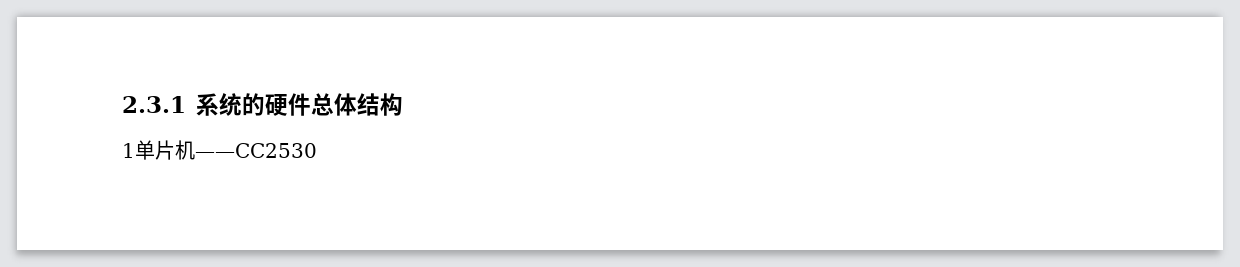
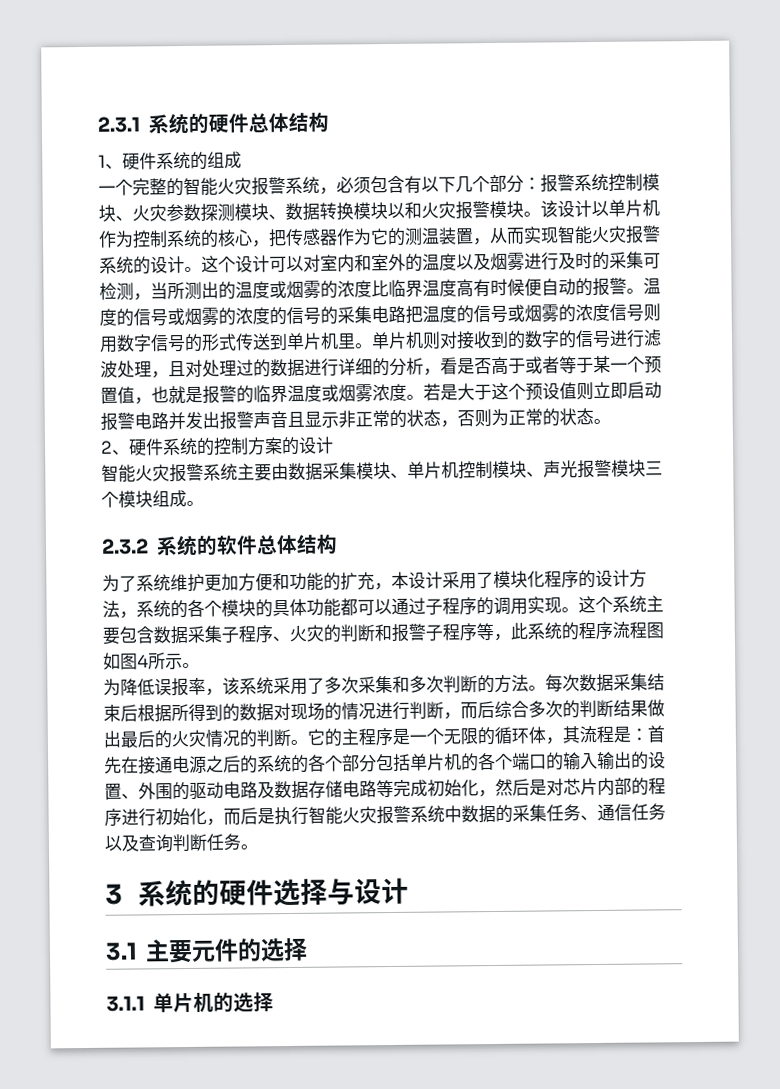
- 1单片机——CC2530
+ 1、硬件系统的组成
+ 一个完整的智能火灾报警系统，必须包含有以下几个部分：报警系统控制模块、火灾参数探测模块、数据转换模块以和火灾报警模块。该设计以单片机作为控制系统的核心，把传感器作为它的测温装置，从而实现智能火灾报警系统的设计。这个设计可以对室内和室外的温度以及烟雾进行及时的采集可检测，当所测出的温度或烟雾的浓度比临界温度高有时候便自动的报警。温度的信号或烟雾的浓度的信号的采集电路把温度的信号或烟雾的浓度信号则用数字信号的形式传送到单片机里。单片机则对接收到的数字的信号进行滤波处理，且对处理过的数据进行详细的分析，看是否高于或者等于某一个预置值，也就是报警的临界温度或烟雾浓度。若是大于这个预设值则立即启动报警电路并发出报警声音且显示非正常的状态，否则为正常的状态。
+ 2、硬件系统的控制方案的设计
+ 智能火灾报警系统主要由数据采集模块、单片机控制模块、声光报警模块三个模块组成。
+ 2.3.2系统的软件总体结构
+ 为了系统维护更加方便和功能的扩充，本设计采用了模块化程序的设计方法，系统的各个模块的具体功能都可以通过子程序的调用实现。这个系统主要包含数据采集子程序、火灾的判断和报警子程序等，此系统的程序流程图如图4所示。
+ 为降低误报率，该系统采用了多次采集和多次判断的方法。每次数据采集结束后根据所得到的数据对现场的情况进行判断，而后综合多次的判断结果做出最后的火灾情况的判断。它的主程序是一个无限的循环体，其流程是：首先在接通电源之后的系统的各个部分包括单片机的各个端口的输入输出的设置、外围的驱动电路及数据存储电路等完成初始化，然后是对芯片内部的程序进行初始化，而后是执行智能火灾报警系统中数据的采集任务、通信任务以及查询判断任务。
+ 3系统的硬件选择与设计
+ 3.1主要元件的选择
+ 3.1.1单片机的选择

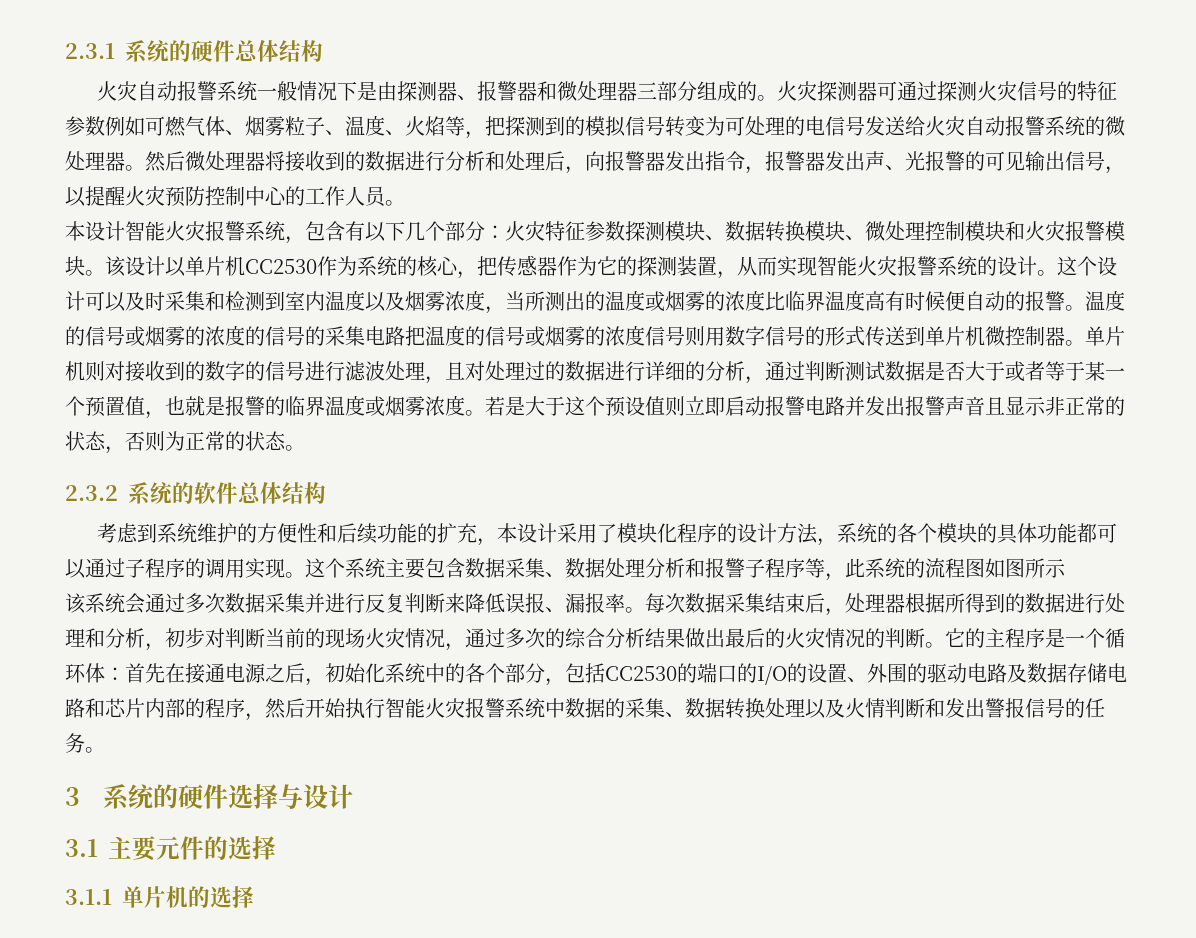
- 1、硬件系统的组成
- 一个完整的智能火灾报警系统，必须包含有以下几个部分：报警系统控制模块、火灾参数探测模块、数据转换模块以和火灾报警模块。
+ 火灾自动报警系统一般情况下是由探测器、报警器和微处理器三部分组成的。火灾探测器可通过探测火灾信号的特征参数例如可燃气体、烟雾粒子、温度、火焰等，把探测到的模拟信号转变为可处理的电信号发送给火灾自动报警系统的微处理器。然后微处理器将接收到的数据进行分析和处理后，向报警器发出指令，报警器发出声、光报警的可见输出信号，以提醒火灾预防控制中心的工作人员。
+ 本设计智能火灾报警系统，包含有以下几个部分：火灾特征参数探测模块、数据转换模块、微处理控制模块和火灾报警模块。
- 该设计以单片机作为控制系统的核心，把传感器作为它的测温装置，从而实现智能火灾报警系统的设计。
+ 该设计以单片机CC2530作为系统的核心，把传感器作为它的探测装置，从而实现智能火灾报警系统的设计。
- 这个设计可以对室内和室外的温度以及烟雾进行及时的采集可检测，当所测出的温度或烟雾的浓度比临界温度高有时候便自动的报警。
+ 这个设计可以及时采集和检测到室内温度以及烟雾浓度，当所测出的温度或烟雾的浓度比临界温度高有时候便自动的报警。
- 温度的信号或烟雾的浓度的信号的采集电路把温度的信号或烟雾的浓度信号则用数字信号的形式传送到单片机里。
+ 温度的信号或烟雾的浓度的信号的采集电路把温度的信号或烟雾的浓度信号则用数字信号的形式传送到单片机微控制器。
- 单片机则对接收到的数字的信号进行滤波处理，且对处理过的数据进行详细的分析，看是否高于或者等于某一个预置值，也就是报警的临界温度或烟雾浓度。
+ 单片机则对接收到的数字的信号进行滤波处理，且对处理过的数据进行详细的分析，通过判断测试数据是否大于或者等于某一个预置值，也就是报警的临界温度或烟雾浓度。
- 2、硬件系统的控制方案的设计
- 智能火灾报警系统主要由数据采集模块、单片机控制模块、声光报警模块三个模块组成。
- 为了系统维护更加方便和功能的扩充，本设计采用了模块化程序的设计方法，系统的各个模块的具体功能都可以通过子程序的调用实现。
+ 考虑到系统维护的方便性和后续功能的扩充，本设计采用了模块化程序的设计方法，系统的各个模块的具体功能都可以通过子程序的调用实现。
- 这个系统主要包含数据采集子程序、火灾的判断和报警子程序等，此系统的程序流程图如图4所示。
- 为降低误报率，该系统采用了多次采集和多次判断的方法。
+ 这个系统主要包含数据采集、数据处理分析和报警子程序等，此系统的流程图如图所示
+ 该系统会通过多次数据采集并进行反复判断来降低误报、漏报率。
- 每次数据采集结束后根据所得到的数据对现场的情况进行判断，而后综合多次的判断结果做出最后的火灾情况的判断。
+ 每次数据采集结束后，处理器根据所得到的数据进行处理和分析，初步对判断当前的现场火灾情况，通过多次的综合分析结果做出最后的火灾情况的判断。
- 它的主程序是一个无限的循环体，其流程是：首先在接通电源之后的系统的各个部分包括单片机的各个端口的输入输出的设置、外围的驱动电路及数据存储电路等完成初始化，然后是对芯片内部的程序进行初始化，而后是执行智能火灾报警系统中数据的采集任务、通信任务以及查询判断任务。
+ 它的主程序是一个循环体：首先在接通电源之后，初始化系统中的各个部分，包括CC2530的端口的I/O的设置、外围的驱动电路及数据存储电路和芯片内部的程序，然后开始执行智能火灾报警系统中数据的采集、数据转换处理以及火情判断和发出警报信号的任务。

